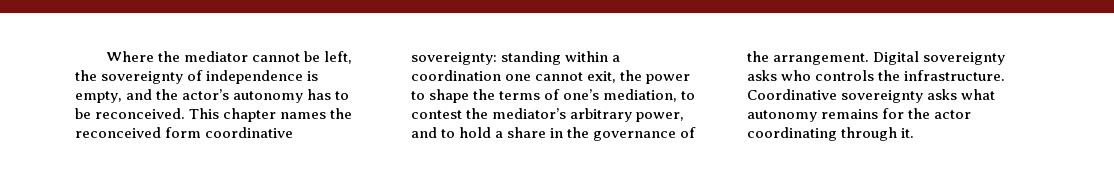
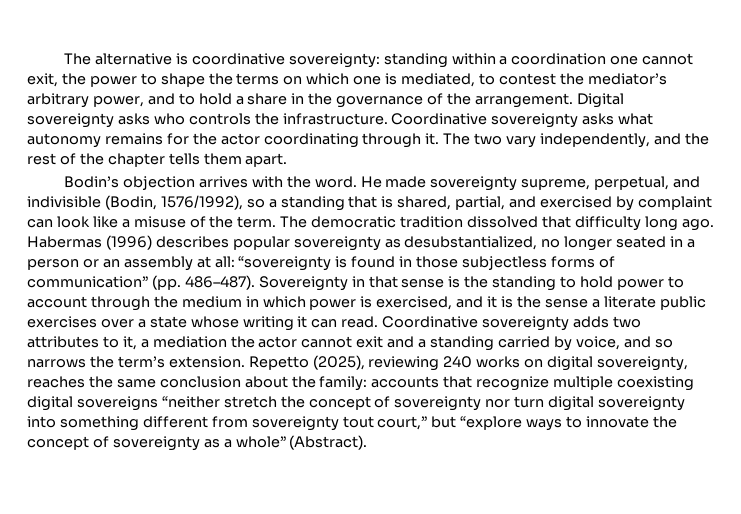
- Where the mediator cannot be left, the sovereignty of independence is empty, and the actor’s autonomy has to be reconceived. This chapter names the reconceived form coordinative sovereignty: standing within a coordination one cannot exit, the power to shape the terms of one’s mediation, to contest the mediator’s arbitrary power, and to hold a share in the governance of the arrangement.
+ The alternative is coordinative sovereignty: standing within a coordination one cannot exit, the power to shape the terms on which one is mediated, to contest the mediator’s arbitrary power, and to hold a share in the governance of the arrangement.
+ The two vary independently, and the rest of the chapter tells them apart.
+ Bodin’s objection arrives with the word. He made sovereignty supreme, perpetual, and indivisible (Bodin, 1576/1992), so a standing that is shared, partial, and exercised by complaint can look like a misuse of the term. The democratic tradition dissolved that difficulty long ago. Habermas (1996) describes popular sovereignty as desubstantialized, no longer seated in a person or an assembly at all: “sovereignty is found in those subjectless forms of communication” (pp. 486–487). Sovereignty in that sense is the standing to hold power to account through the medium in which power is exercised, and it is the sense a literate public exercises over a state whose writing it can read. Coordinative sovereignty adds two attributes to it, a mediation the actor cannot exit and a standing carried by voice, and so narrows the term’s extension. Repetto (2025), reviewing 240 works on digital sovereignty, reaches the same conclusion about the family: accounts that recognize multiple coexisting digital sovereigns “neither stretch the concept of sovereignty nor turn digital sovereignty into something different from sovereignty tout court,” but “explore ways to innovate the concept of sovereignty as a whole” (Abstract).

